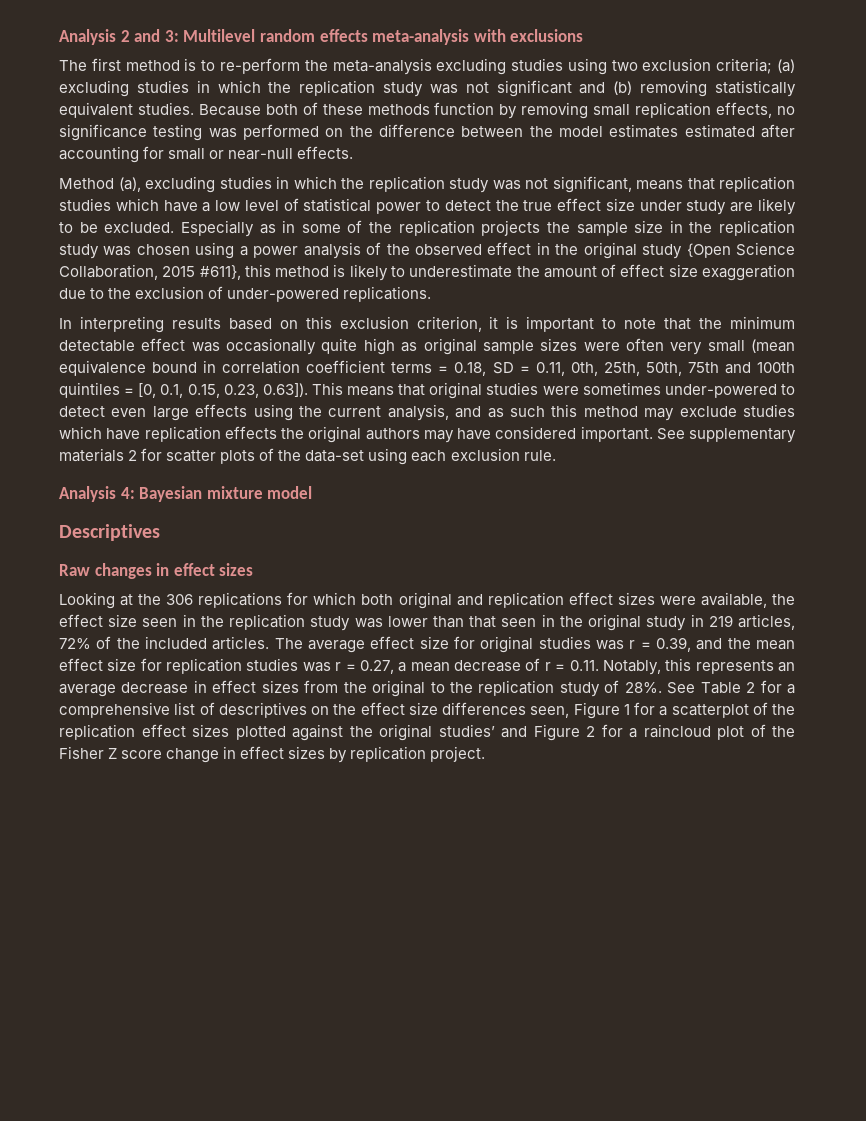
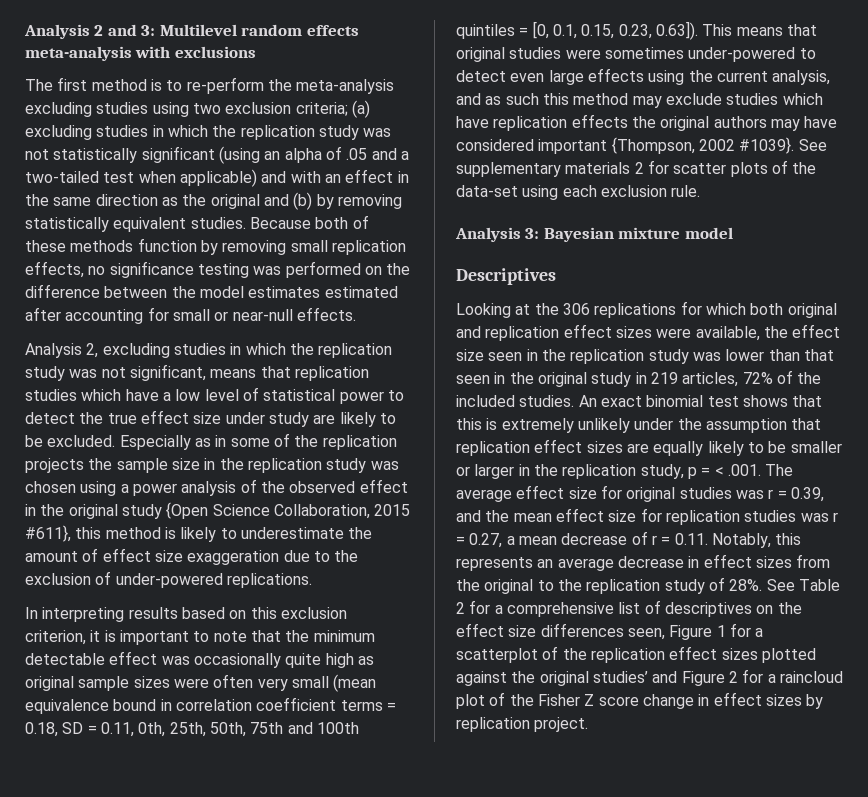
- The first method is to re-perform the meta-analysis excluding studies using two exclusion criteria; (a) excluding studies in which the replication study was not significant and (b) removing statistically equivalent studies.
+ The first method is to re-perform the meta-analysis excluding studies using two exclusion criteria; (a) excluding studies in which the replication study was not statistically significant (using an alpha of .05 and a two-tailed test when applicable) and with an effect in the same direction as the original and (b) by removing statistically equivalent studies.
- Method (a), excluding studies in which the replication study was not significant, means that replication studies which have a low level of statistical power to detect the true effect size under study are likely to be excluded.
+ Analysis 2, excluding studies in which the replication study was not significant, means that replication studies which have a low level of statistical power to detect the true effect size under study are likely to be excluded.
- In interpreting results based on this exclusion criterion, it is important to note that the minimum detectable effect was occasionally quite high as original sample sizes were often very small (mean equivalence bound in correlation coefficient terms = 0.18, SD = 0.11, 0th, 25th, 50th, 75th and 100th quintiles = [0, 0.1, 0.15, 0.23, 0.63]). This means that original studies were sometimes under-powered to detect even large effects using the current analysis, and as such this method may exclude studies which have replication effects the original authors may have considered important.
+ In interpreting results based on this exclusion criterion, it is important to note that the minimum detectable effect was occasionally quite high as original sample sizes were often very small (mean equivalence bound in correlation coefficient terms = 0.18, SD = 0.11, 0th, 25th, 50th, 75th and 100th quintiles = [0, 0.1, 0.15, 0.23, 0.63]). This means that original studies were sometimes under-powered to detect even large effects using the current analysis, and as such this method may exclude studies which have replication effects the original authors may have considered important {Thompson, 2002 #1039}.
- Analysis 4: Bayesian mixture model
+ Analysis 3: Bayesian mixture model
- Raw changes in effect sizes
- Looking at the 306 replications for which both original and replication effect sizes were available, the effect size seen in the replication study was lower than that seen in the original study in 219 articles, 72% of the included articles. The average effect size for original studies was r = 0.39, and the mean effect size for replication studies was r = 0.27, a mean decrease of r = 0.11. Notably, this represents an average decrease in effect sizes from the original to the replication study of 28%.
+ Looking at the 306 replications for which both original and replication effect sizes were available, the effect size seen in the replication study was lower than that seen in the original study in 219 articles, 72% of the included studies. An exact binomial test shows that this is extremely unlikely under the assumption that replication effect sizes are equally likely to be smaller or larger in the replication study, p = < .001. The average effect size for original studies was r = 0.39, and the mean effect size for replication studies was r = 0.27, a mean decrease of r = 0.11. Notably, this represents an average decrease in effect sizes from the original to the replication study of 28%.

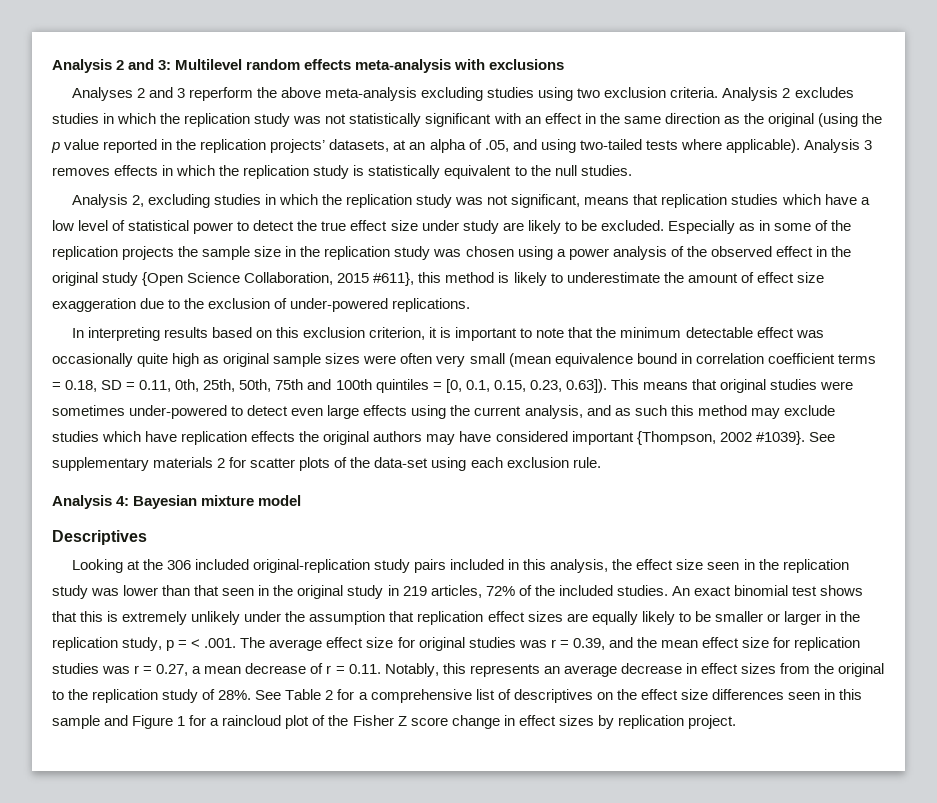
- The first method is to re-perform the meta-analysis excluding studies using two exclusion criteria; (a) excluding studies in which the replication study was not statistically significant (using an alpha of .05 and a two-tailed test when applicable) and with an effect in the same direction as the original and (b) by removing statistically equivalent studies. Because both of these methods function by removing small replication effects, no significance testing was performed on the difference between the model estimates estimated after accounting for small or near-null effects.
+ Analyses 2 and 3 reperform the above meta-analysis excluding studies using two exclusion criteria. Analysis 2 excludes studies in which the replication study was not statistically significant with an effect in the same direction as the original (using the p value reported in the replication projects’ datasets, at an alpha of .05, and using two-tailed tests where applicable). Analysis 3 removes effects in which the replication study is statistically equivalent to the null studies.
- Analysis 3: Bayesian mixture model
+ Analysis 4: Bayesian mixture model
- Looking at the 306 replications for which both original and replication effect sizes were available, the effect size seen in the replication study was lower than that seen in the original study in 219 articles, 72% of the included studies.
+ Looking at the 306 included original-replication study pairs included in this analysis, the effect size seen in the replication study was lower than that seen in the original study in 219 articles, 72% of the included studies.
- See Table 2 for a comprehensive list of descriptives on the effect size differences seen, Figure 1 for a scatterplot of the replication effect sizes plotted against the original studies’ and Figure 2 for a raincloud plot of the Fisher Z score change in effect sizes by replication project.
+ See Table 2 for a comprehensive list of descriptives on the effect size differences seen in this sample and Figure 1 for a raincloud plot of the Fisher Z score change in effect sizes by replication project.

